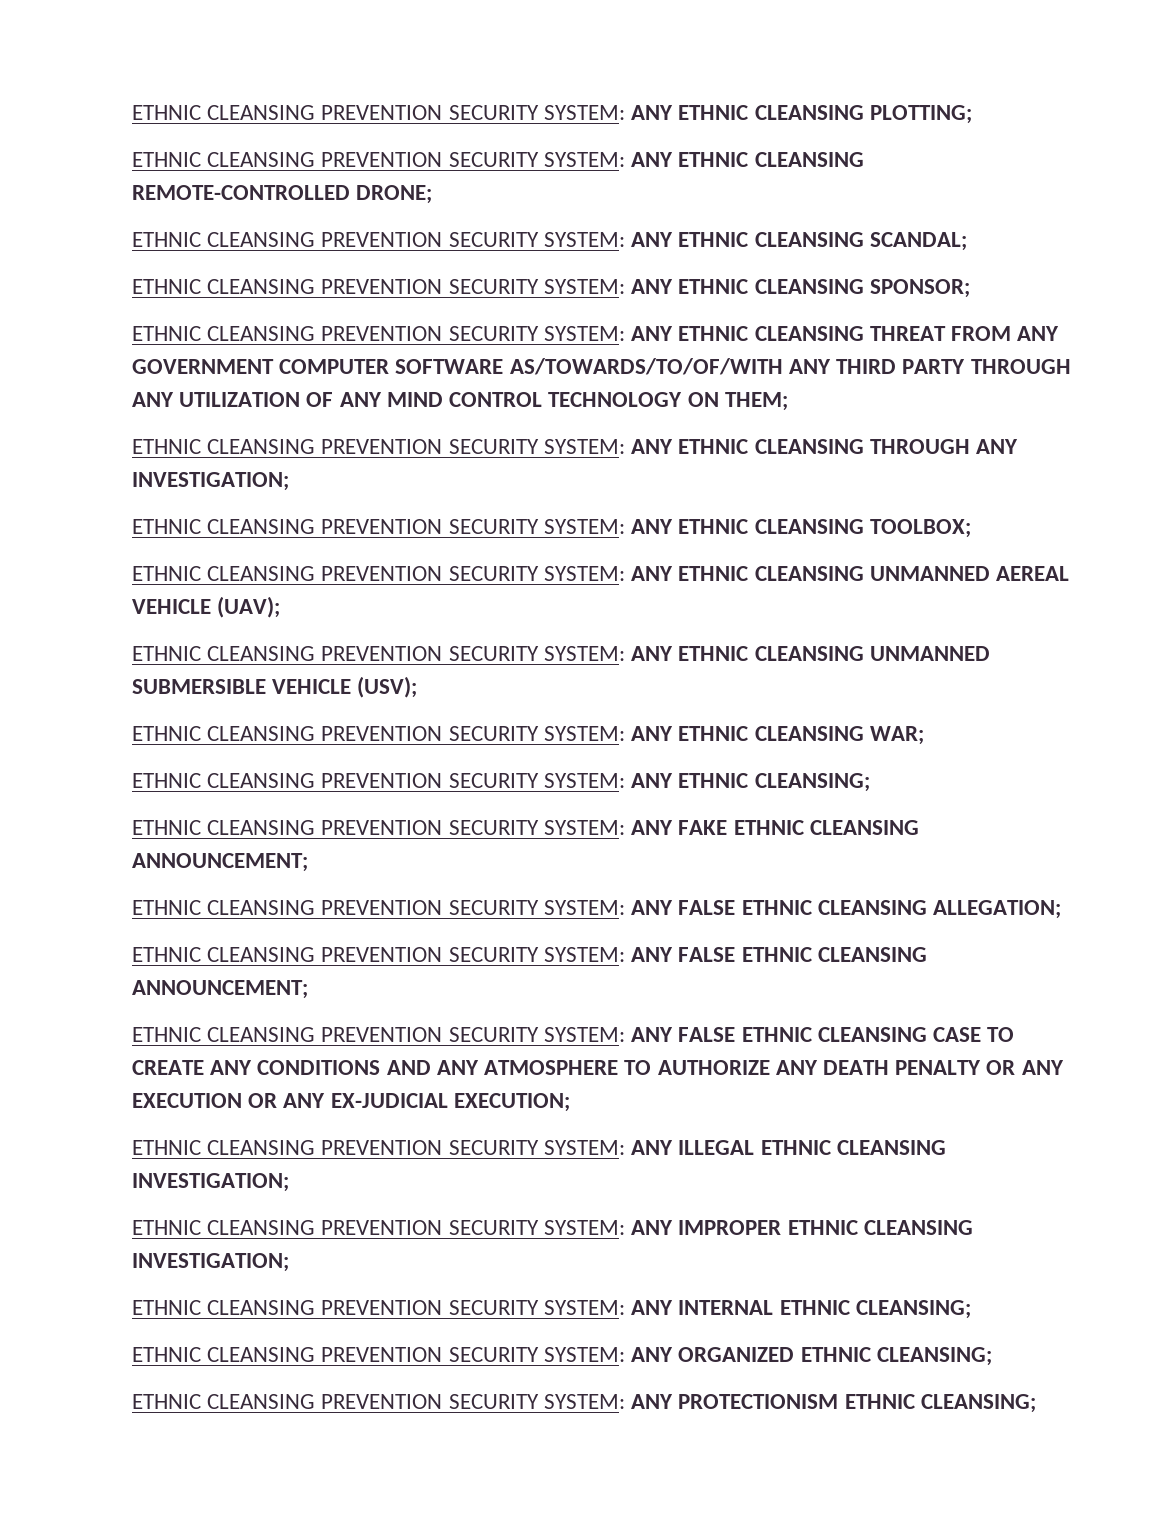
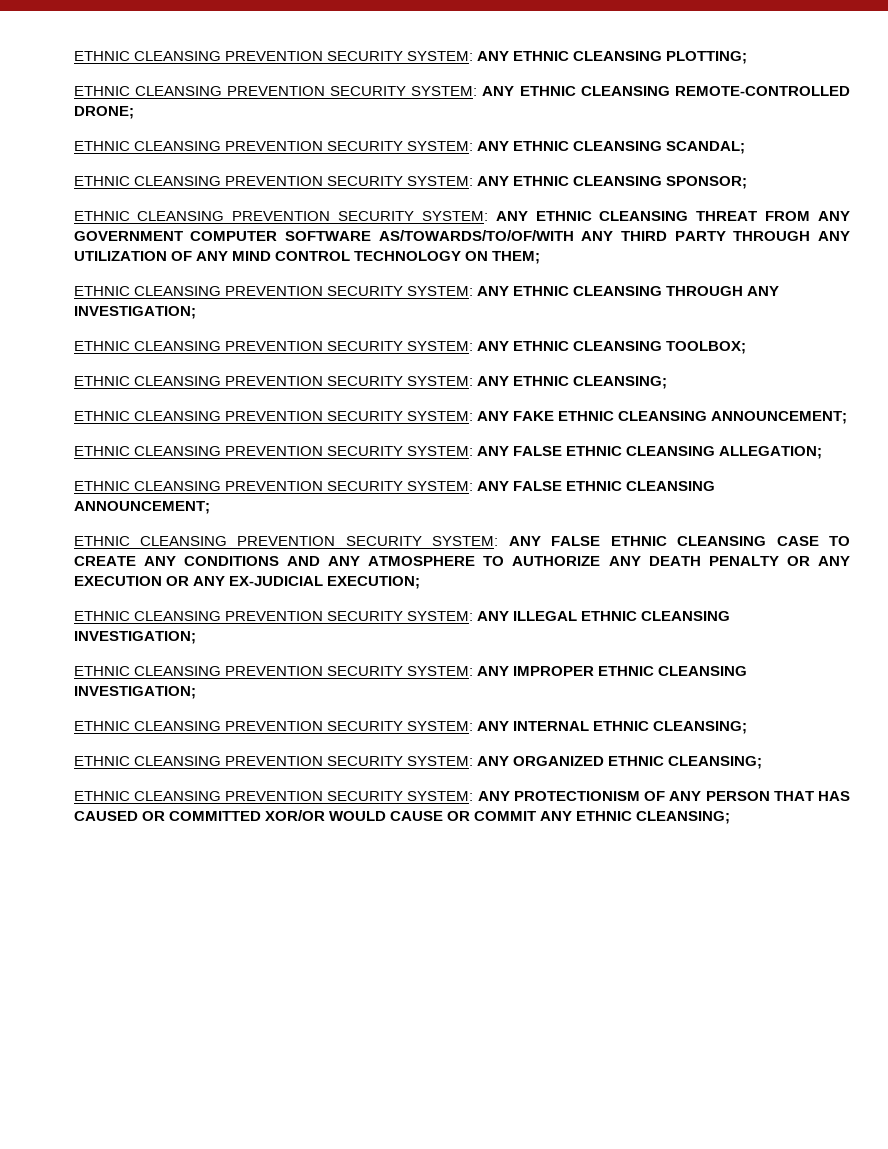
- ETHNIC CLEANSING PREVENTION SECURITY SYSTEM: ANY ETHNIC CLEANSING UNMANNED AEREAL VEHICLE (UAV);
- ETHNIC CLEANSING PREVENTION SECURITY SYSTEM: ANY ETHNIC CLEANSING UNMANNED SUBMERSIBLE VEHICLE (USV);
- ETHNIC CLEANSING PREVENTION SECURITY SYSTEM: ANY ETHNIC CLEANSING WAR;
- ETHNIC CLEANSING PREVENTION SECURITY SYSTEM: ANY PROTECTIONISM ETHNIC CLEANSING;
+ ETHNIC CLEANSING PREVENTION SECURITY SYSTEM: ANY PROTECTIONISM OF ANY PERSON THAT HAS CAUSED OR COMMITTED XOR/OR WOULD CAUSE OR COMMIT ANY ETHNIC CLEANSING;

